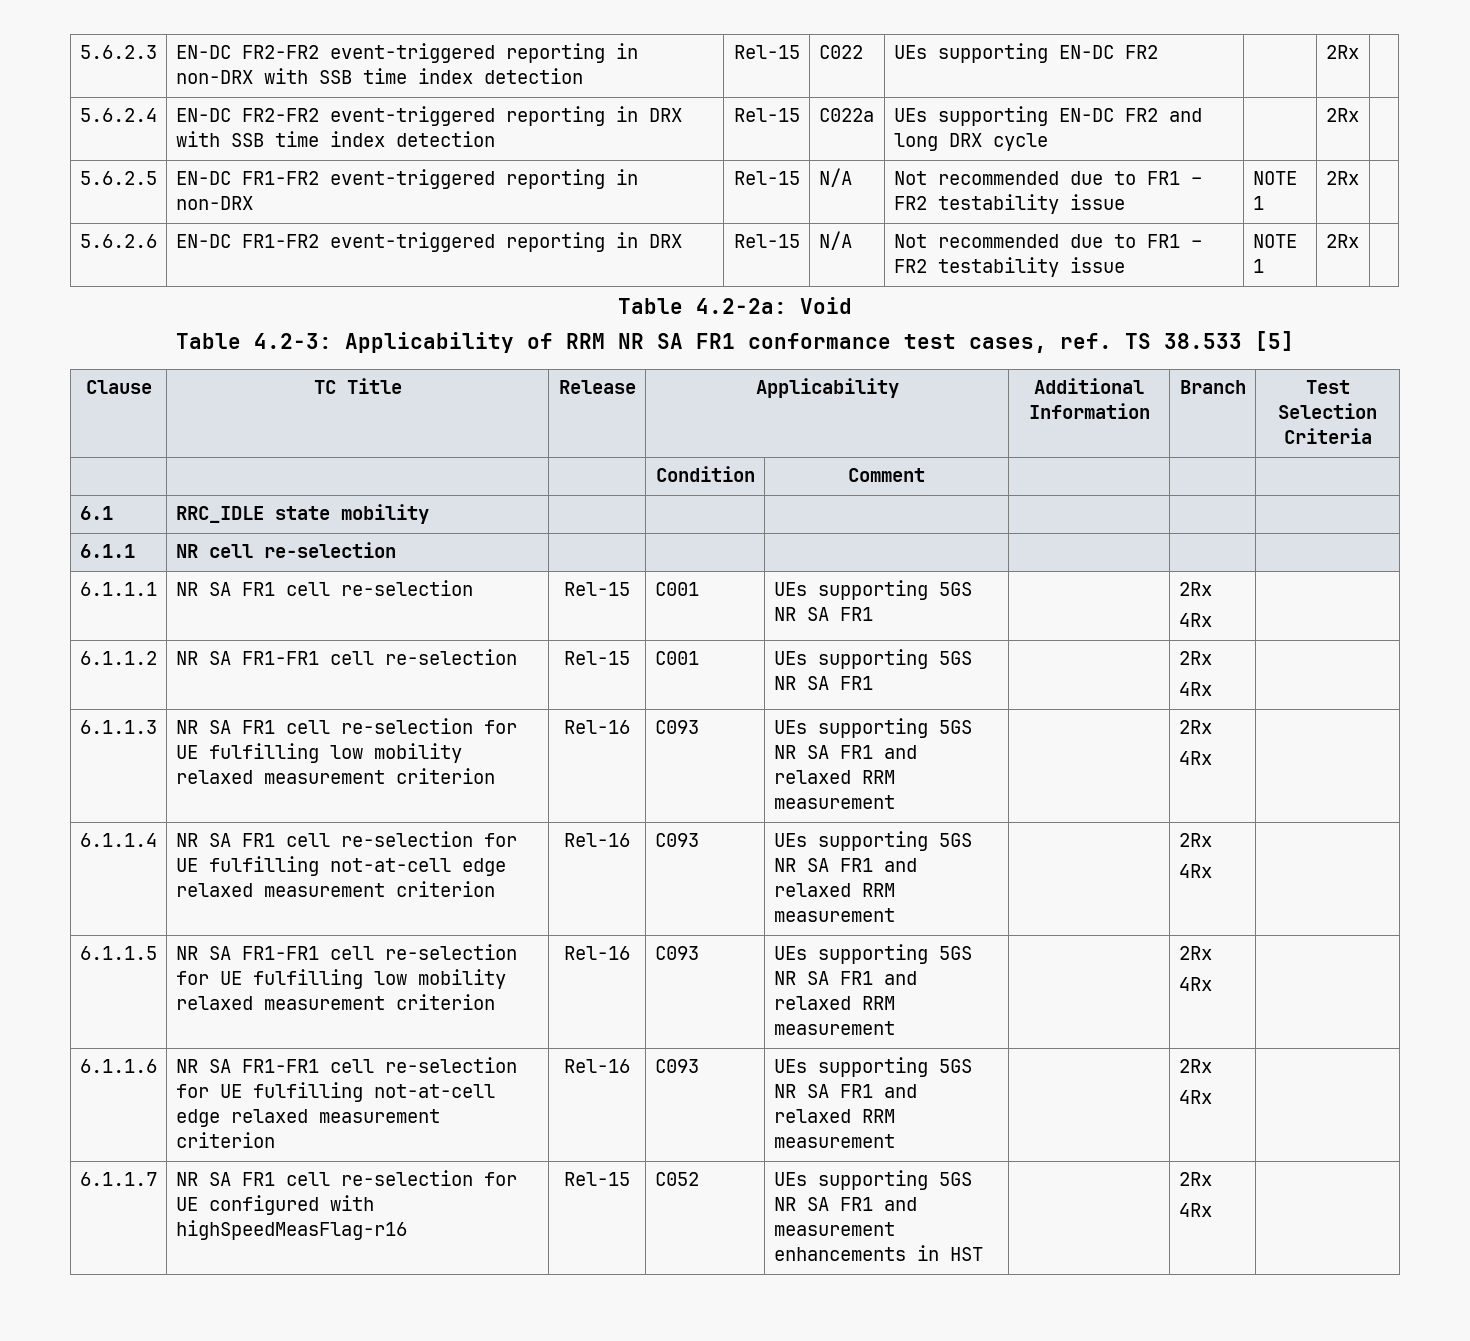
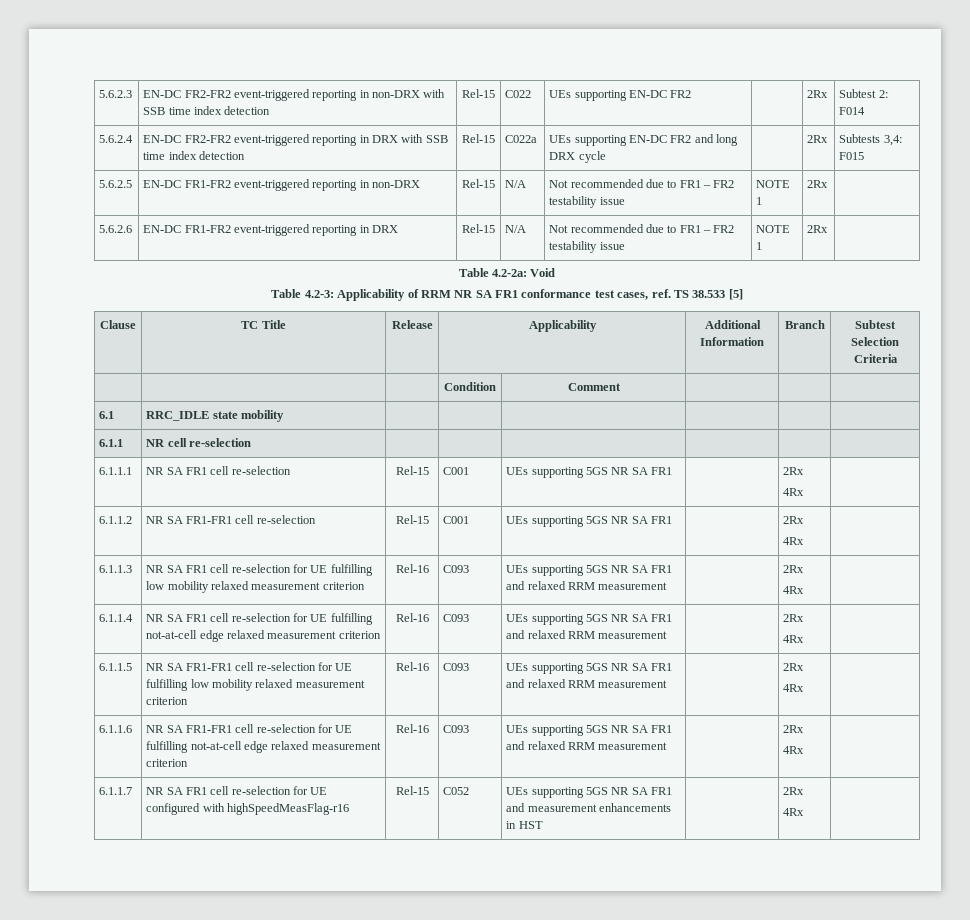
- 5.6.2.3 | EN-DC FR2-FR2 event-triggered reporting in non-DRX with SSB time index detection | Rel-15 | C022 | UEs supporting EN-DC FR2 | | 2Rx |
+ 5.6.2.3 | EN-DC FR2-FR2 event-triggered reporting in non-DRX with SSB time index detection | Rel-15 | C022 | UEs supporting EN-DC FR2 | | 2Rx | Subtest 2: F014
- 5.6.2.4 | EN-DC FR2-FR2 event-triggered reporting in DRX with SSB time index detection | Rel-15 | C022a | UEs supporting EN-DC FR2 and long DRX cycle | | 2Rx |
+ 5.6.2.4 | EN-DC FR2-FR2 event-triggered reporting in DRX with SSB time index detection | Rel-15 | C022a | UEs supporting EN-DC FR2 and long DRX cycle | | 2Rx | Subtests 3,4: F015
- Clause | TC Title | Release | Applicability | Additional Information | Branch | Test Selection Criteria
+ Clause | TC Title | Release | Applicability | Additional Information | Branch | Subtest Selection Criteria

